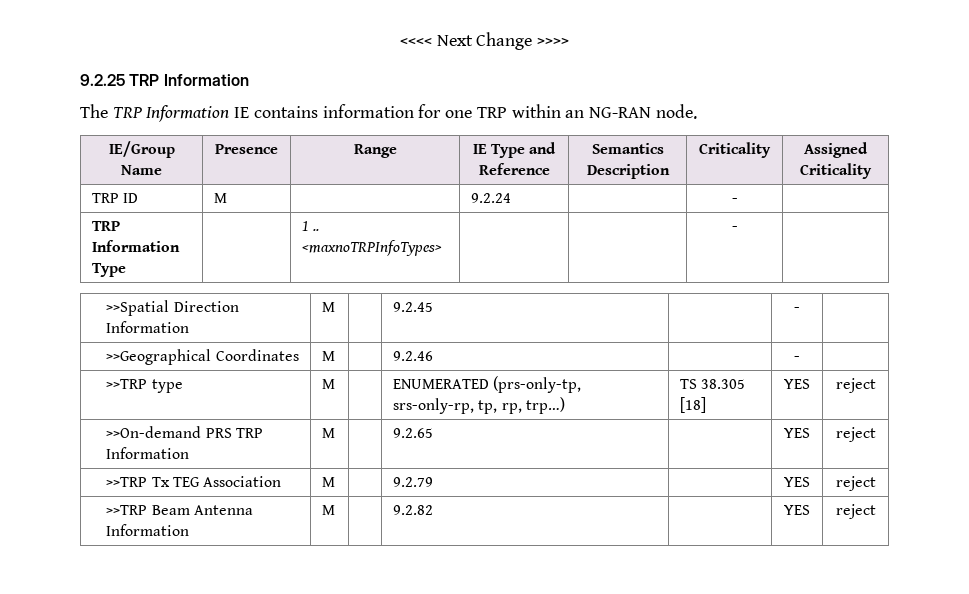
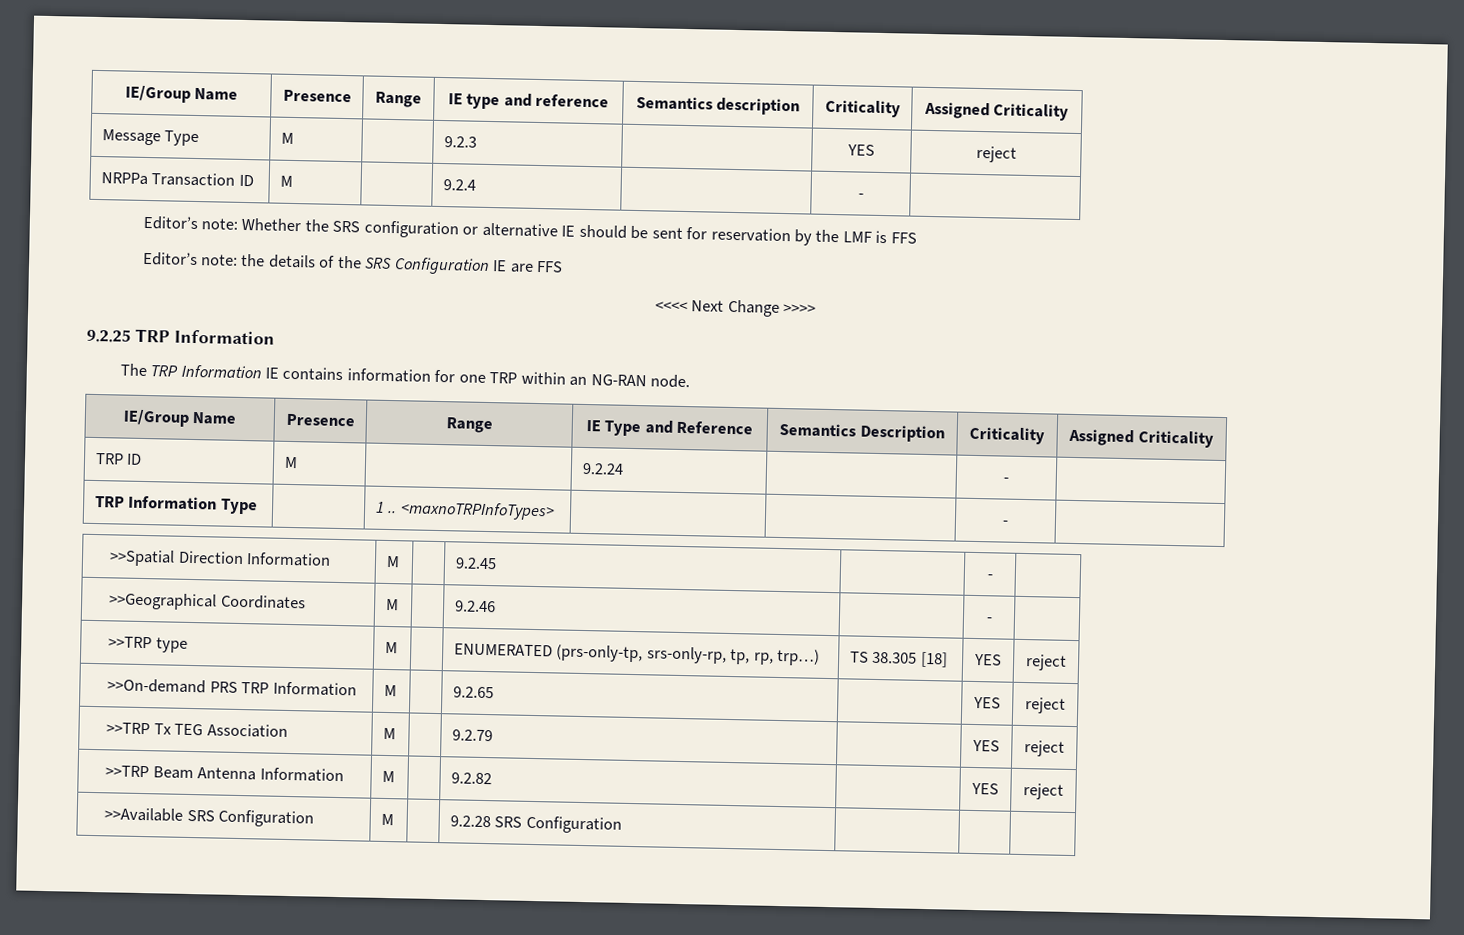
+ IE/Group Name | Presence | Range | IE type and reference | Semantics description | Criticality | Assigned Criticality
+ Message Type | M | | 9.2.3 | | YES | reject
+ NRPPa Transaction ID | M | | 9.2.4 | | - |
+ Editor’s note: Whether the SRS configuration or alternative IE should be sent for reservation by the LMF is FFS
+ Editor’s note: the details of the SRS Configuration IE are FFS
+ >>Available SRS Configuration | M | | 9.2.28 SRS Configuration | | |

